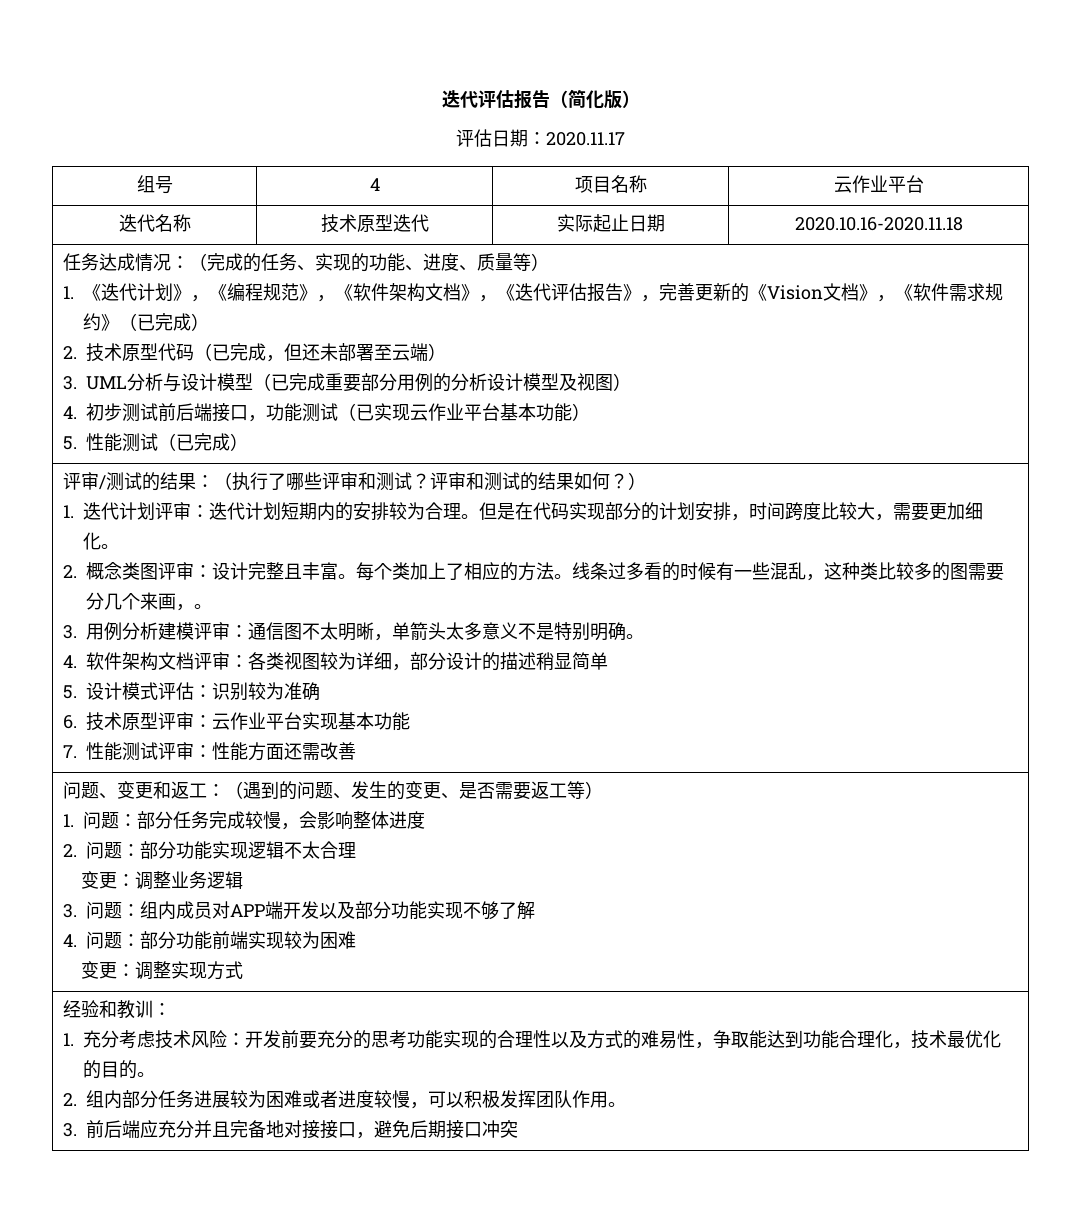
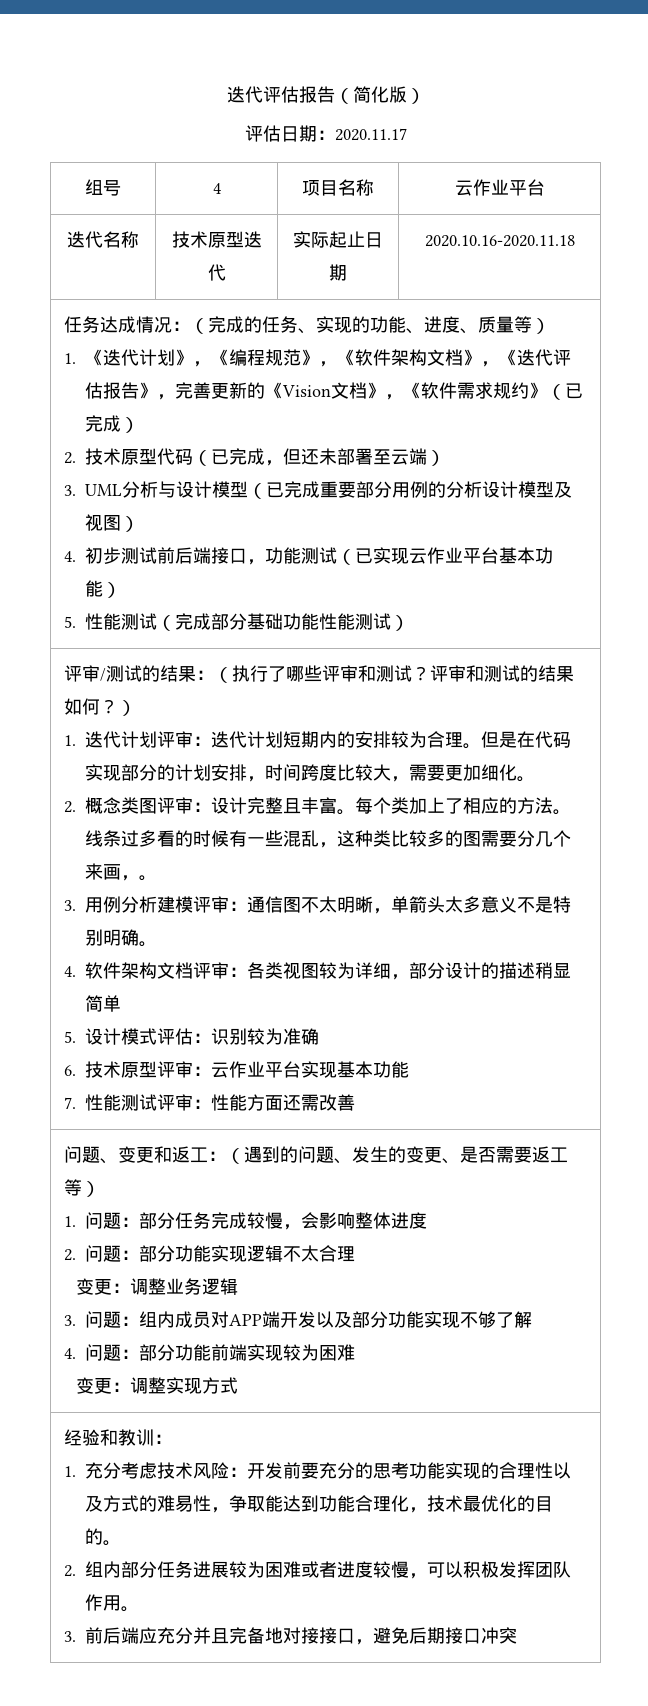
- 5.性能测试（已完成）
+ 5.性能测试（完成部分基础功能性能测试）

